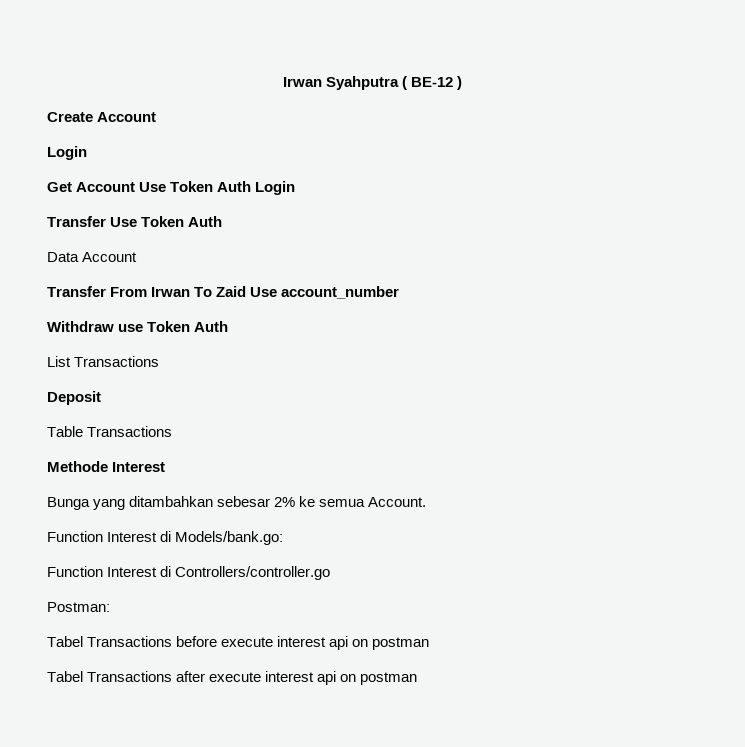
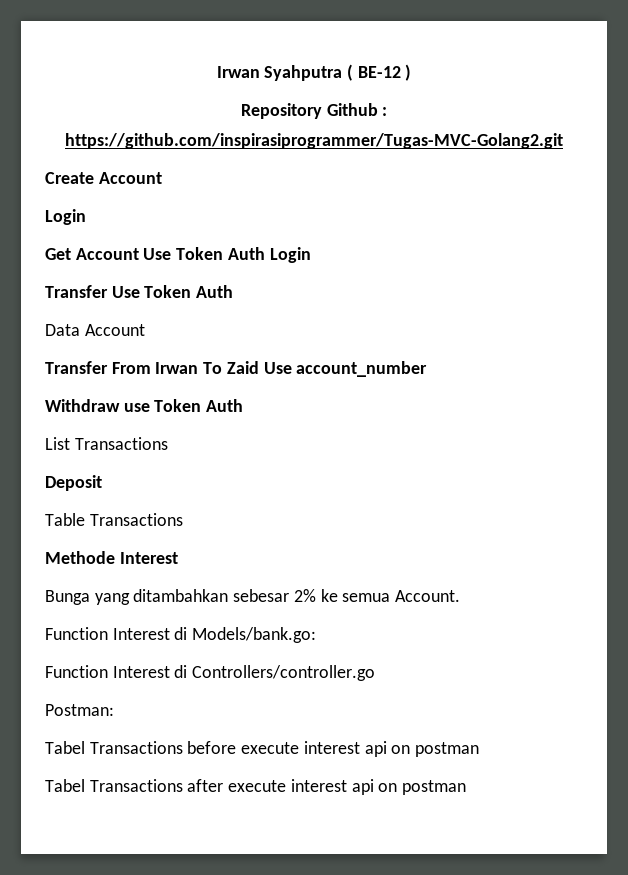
+ Repository Github : https://github.com/inspirasiprogrammer/Tugas-MVC-Golang2.git

